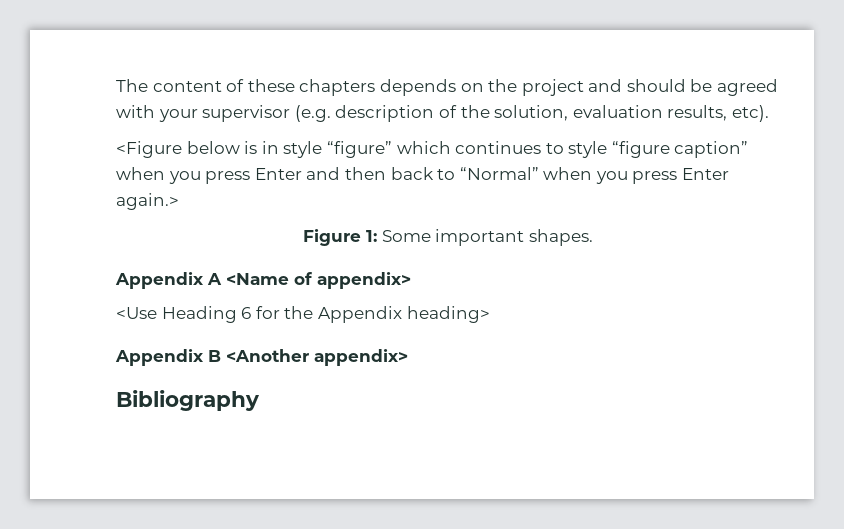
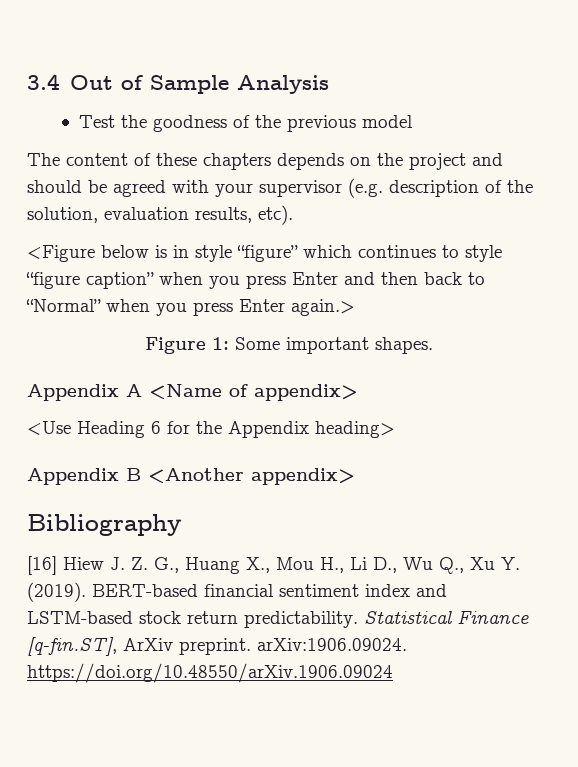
+ 3.4 Out of Sample Analysis
+ Test the goodness of the previous model
+ [16] Hiew J. Z. G., Huang X., Mou H., Li D., Wu Q., Xu Y. (2019). BERT-based financial sentiment index and LSTM-based stock return predictability. Statistical Finance [q-fin.ST], ArXiv preprint. arXiv:1906.09024. https://doi.org/10.48550/arXiv.1906.09024

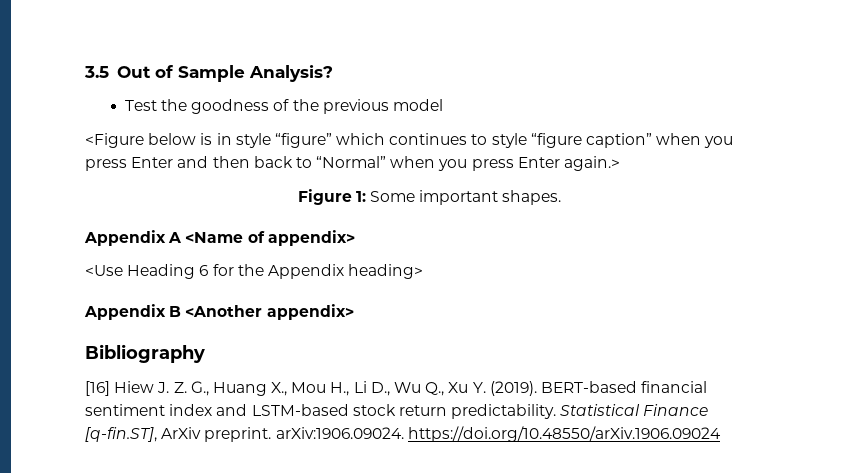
- 3.4 Out of Sample Analysis
+ 3.5 Out of Sample Analysis?
- The content of these chapters depends on the project and should be agreed with your supervisor (e.g. description of the solution, evaluation results, etc).

